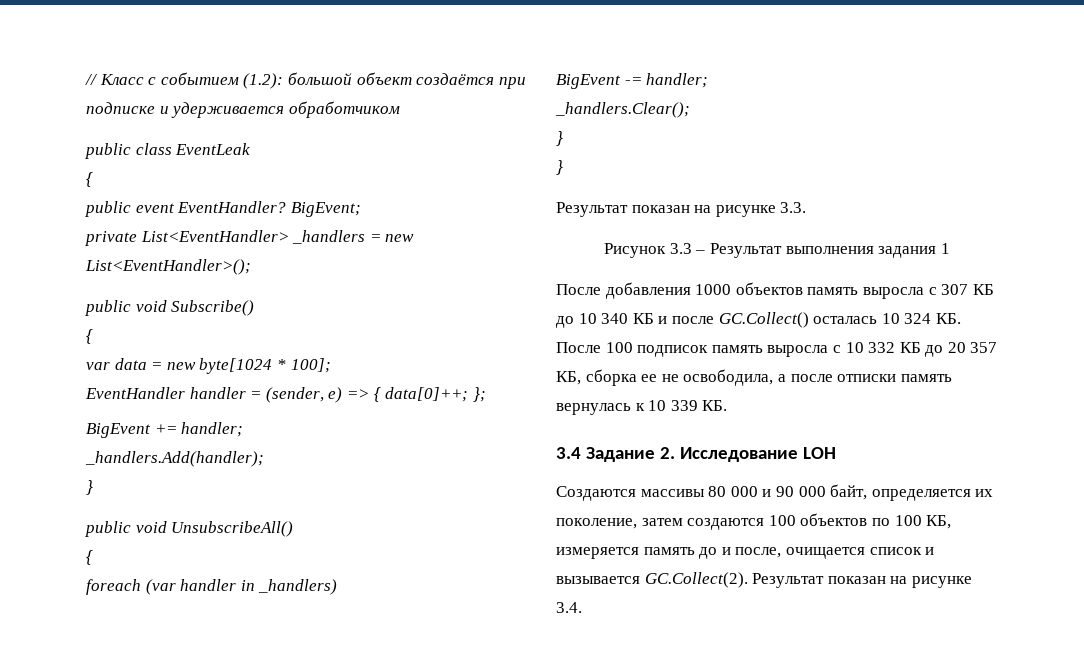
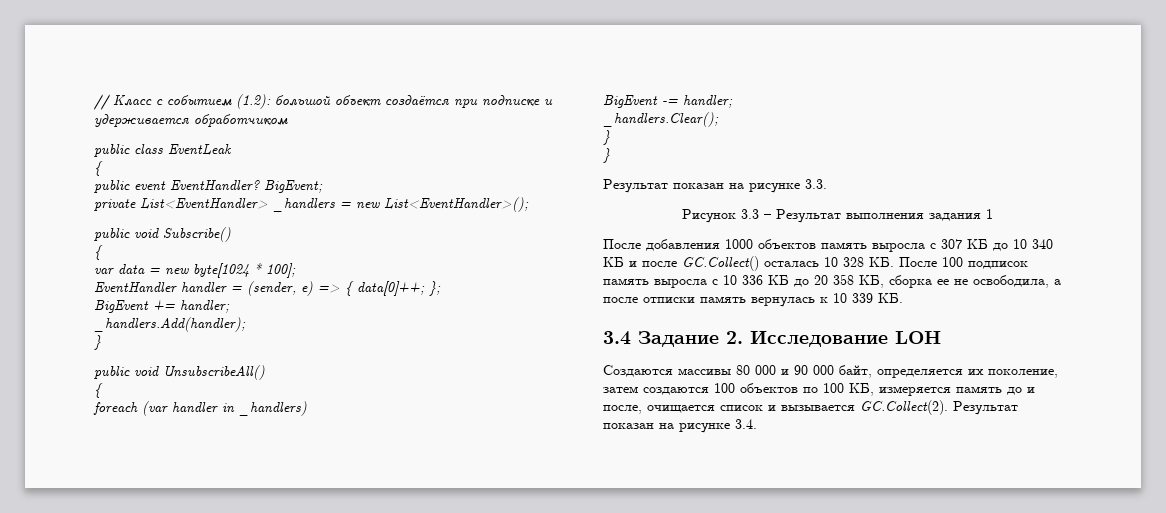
- После добавления 1000 объектов память выросла с 307 КБ до 10 340 КБ и после GC.Collect() осталась 10 324 КБ. После 100 подписок память выросла с 10 332 КБ до 20 357 КБ, сборка ее не освободила, а после отписки память вернулась к 10 339 КБ.
+ После добавления 1000 объектов память выросла с 307 КБ до 10 340 КБ и после GC.Collect() осталась 10 328 КБ. После 100 подписок память выросла с 10 336 КБ до 20 358 КБ, сборка ее не освободила, а после отписки память вернулась к 10 339 КБ.

